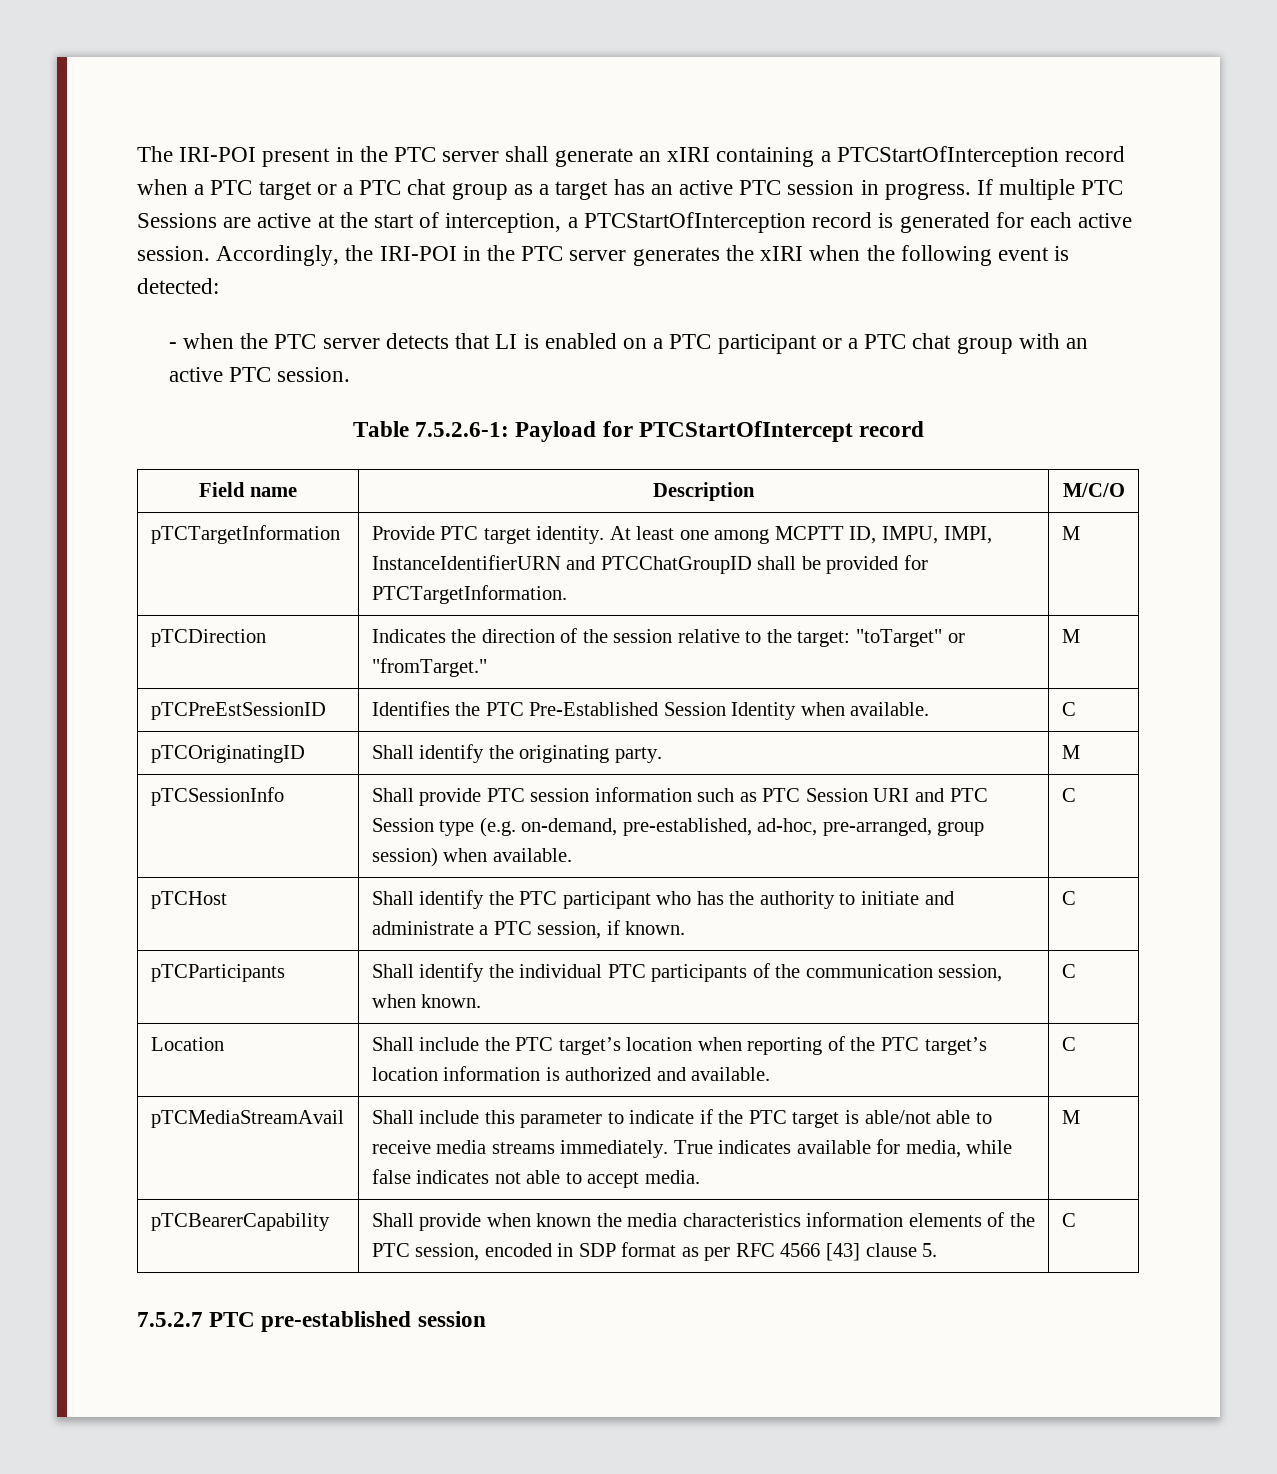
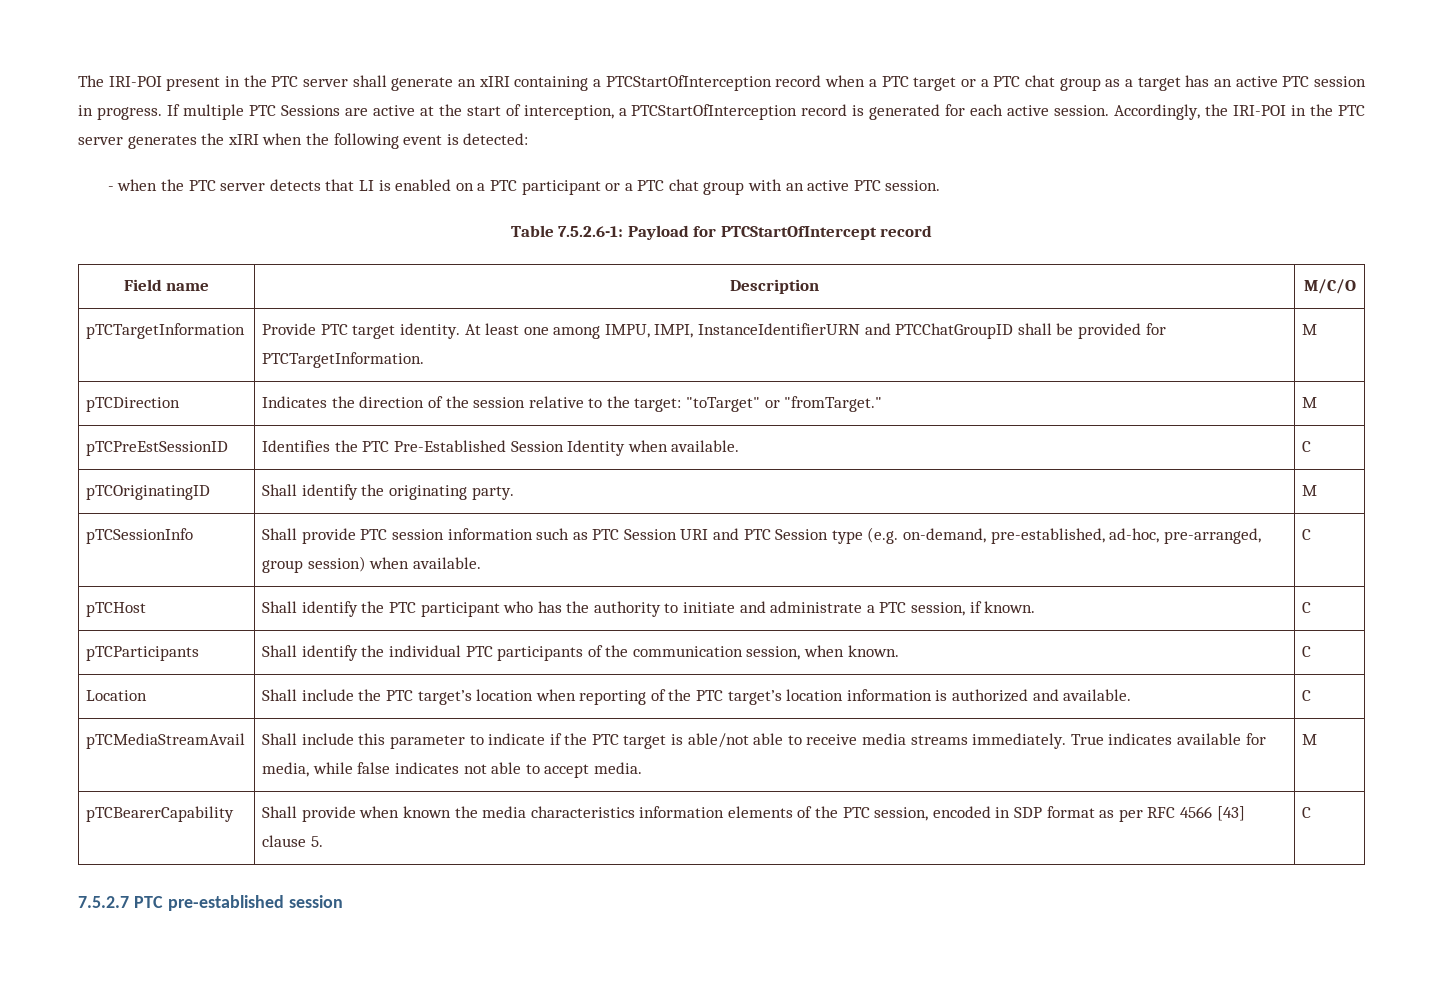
- pTCTargetInformation | Provide PTC target identity. At least one among MCPTT ID, IMPU, IMPI, InstanceIdentifierURN and PTCChatGroupID shall be provided for PTCTargetInformation. | M
+ pTCTargetInformation | Provide PTC target identity. At least one among IMPU, IMPI, InstanceIdentifierURN and PTCChatGroupID shall be provided for PTCTargetInformation. | M

